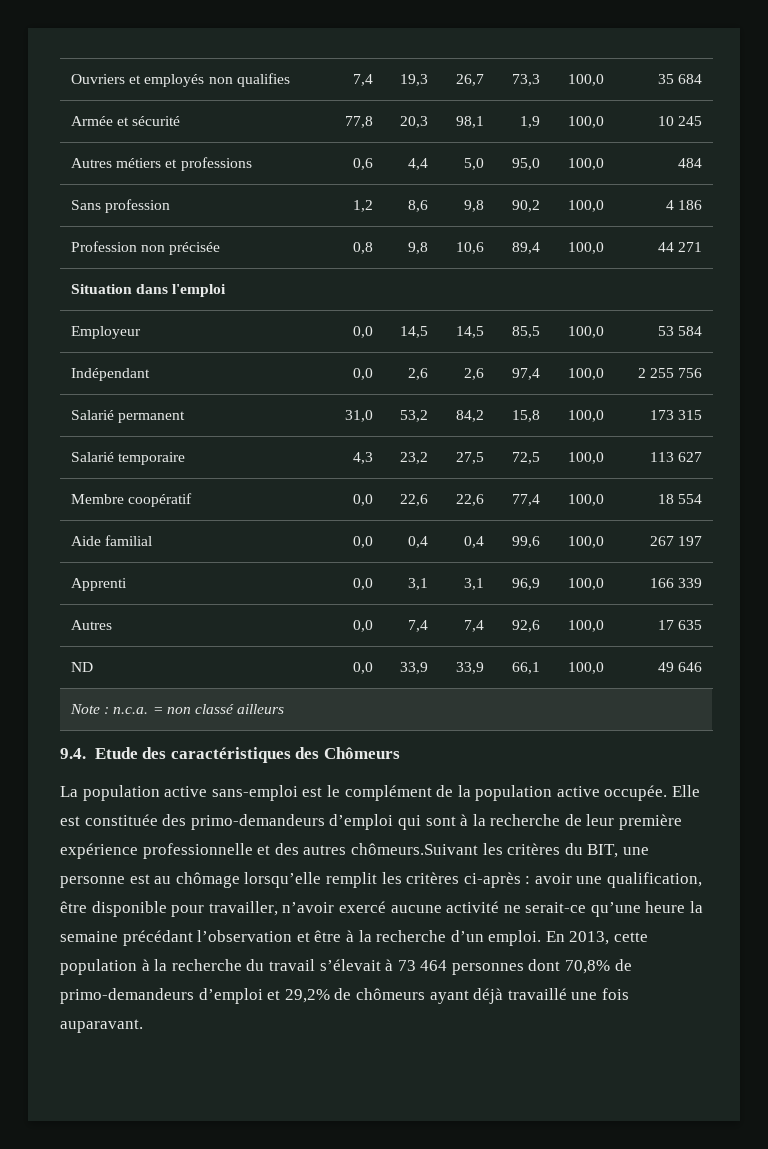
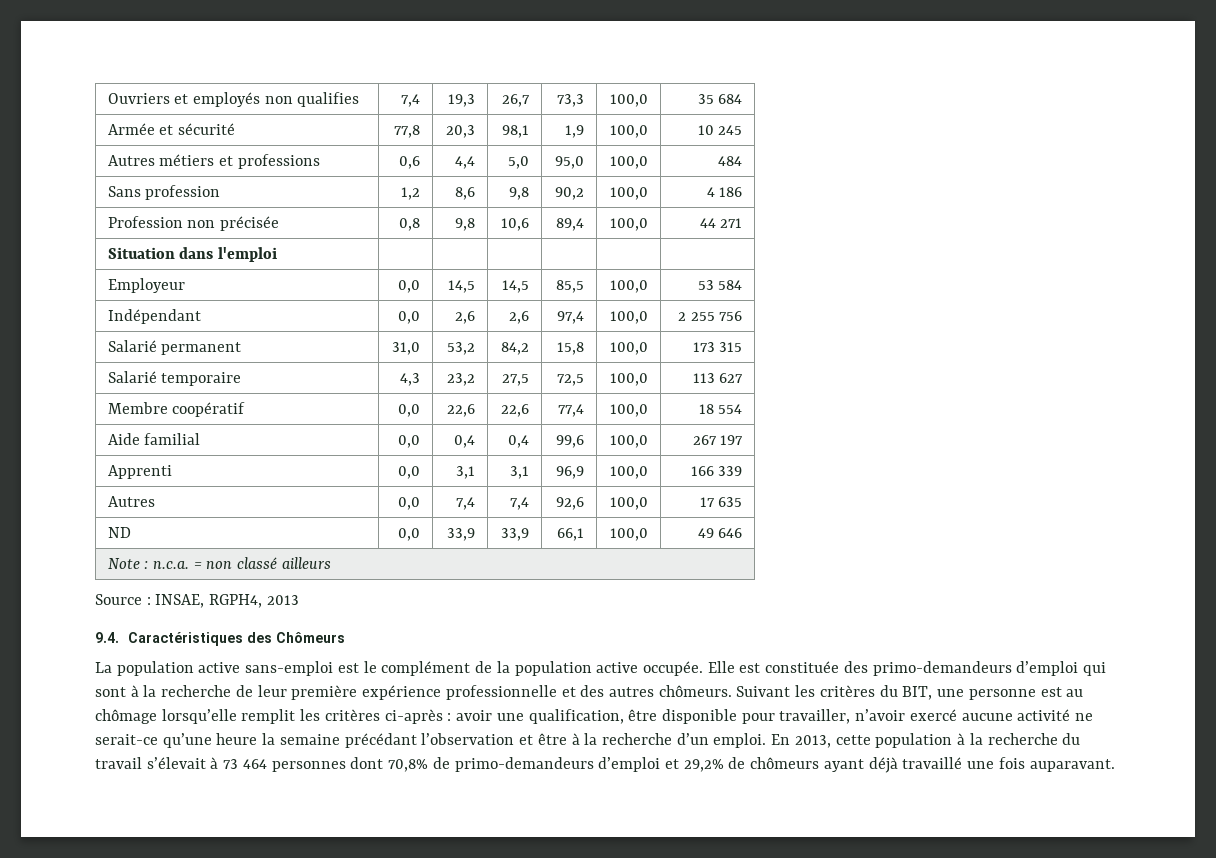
- 9.4. Etude des caractéristiques des Chômeurs
+ Source : INSAE, RGPH4, 2013
+ 9.4. Caractéristiques des Chômeurs
- Elle est constituée des primo-demandeurs d’emploi qui sont à la recherche de leur première expérience professionnelle et des autres chômeurs.Suivant les critères du BIT, une personne est au chômage lorsqu’elle remplit les critères ci-après : avoir une qualification, être disponible pour travailler, n’avoir exercé aucune activité ne serait-ce qu’une heure la semaine précédant l’observation et être à la recherche d’un emploi.
+ Elle est constituée des primo-demandeurs d’emploi qui sont à la recherche de leur première expérience professionnelle et des autres chômeurs. Suivant les critères du BIT, une personne est au chômage lorsqu’elle remplit les critères ci-après : avoir une qualification, être disponible pour travailler, n’avoir exercé aucune activité ne serait-ce qu’une heure la semaine précédant l’observation et être à la recherche d’un emploi.

